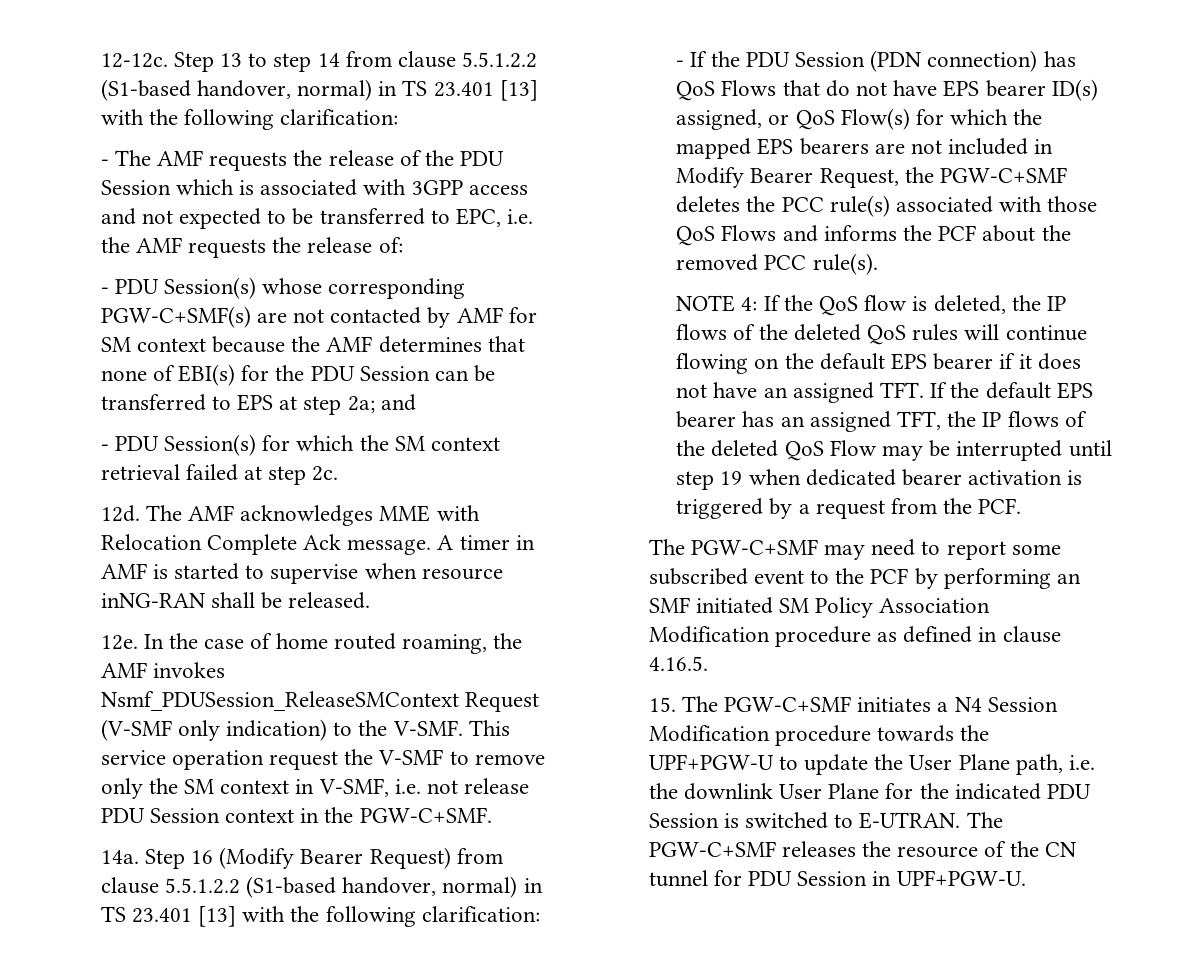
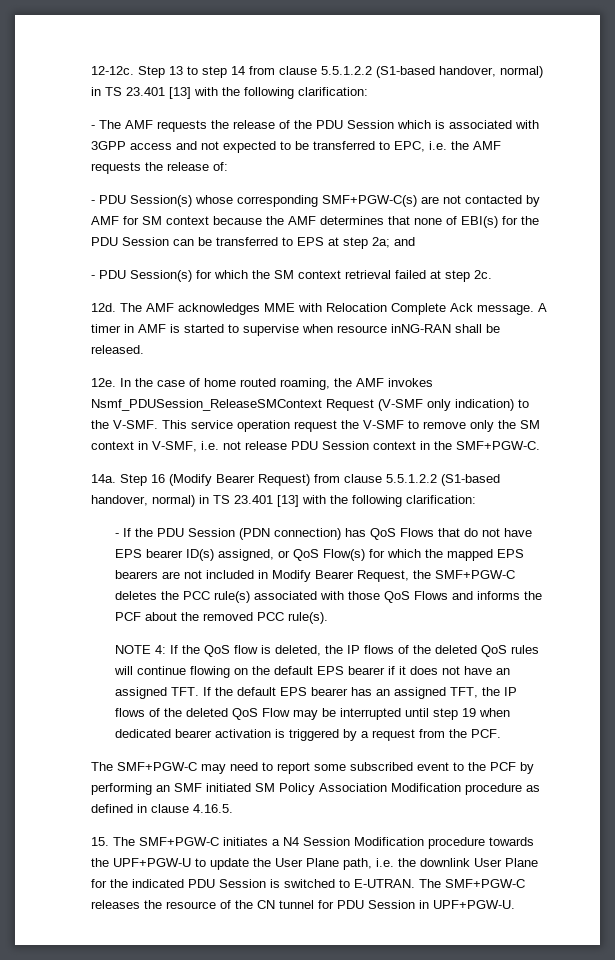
- - PDU Session(s) whose corresponding PGW-C+SMF(s) are not contacted by AMF for SM context because the AMF determines that none of EBI(s) for the PDU Session can be transferred to EPS at step 2a; and
+ - PDU Session(s) whose corresponding SMF+PGW-C(s) are not contacted by AMF for SM context because the AMF determines that none of EBI(s) for the PDU Session can be transferred to EPS at step 2a; and
- This service operation request the V-SMF to remove only the SM context in V-SMF, i.e. not release PDU Session context in the PGW-C+SMF.
+ This service operation request the V-SMF to remove only the SM context in V-SMF, i.e. not release PDU Session context in the SMF+PGW-C.
- - If the PDU Session (PDN connection) has QoS Flows that do not have EPS bearer ID(s) assigned, or QoS Flow(s) for which the mapped EPS bearers are not included in Modify Bearer Request, the PGW-C+SMF deletes the PCC rule(s) associated with those QoS Flows and informs the PCF about the removed PCC rule(s).
+ - If the PDU Session (PDN connection) has QoS Flows that do not have EPS bearer ID(s) assigned, or QoS Flow(s) for which the mapped EPS bearers are not included in Modify Bearer Request, the SMF+PGW-C deletes the PCC rule(s) associated with those QoS Flows and informs the PCF about the removed PCC rule(s).
- The PGW-C+SMF may need to report some subscribed event to the PCF by performing an SMF initiated SM Policy Association Modification procedure as defined in clause 4.16.5.
+ The SMF+PGW-C may need to report some subscribed event to the PCF by performing an SMF initiated SM Policy Association Modification procedure as defined in clause 4.16.5.
- 15. The PGW-C+SMF initiates a N4 Session Modification procedure towards the UPF+PGW-U to update the User Plane path, i.e. the downlink User Plane for the indicated PDU Session is switched to E-UTRAN.
+ 15. The SMF+PGW-C initiates a N4 Session Modification procedure towards the UPF+PGW-U to update the User Plane path, i.e. the downlink User Plane for the indicated PDU Session is switched to E-UTRAN.
- The PGW-C+SMF releases the resource of the CN tunnel for PDU Session in UPF+PGW-U.
+ The SMF+PGW-C releases the resource of the CN tunnel for PDU Session in UPF+PGW-U.

